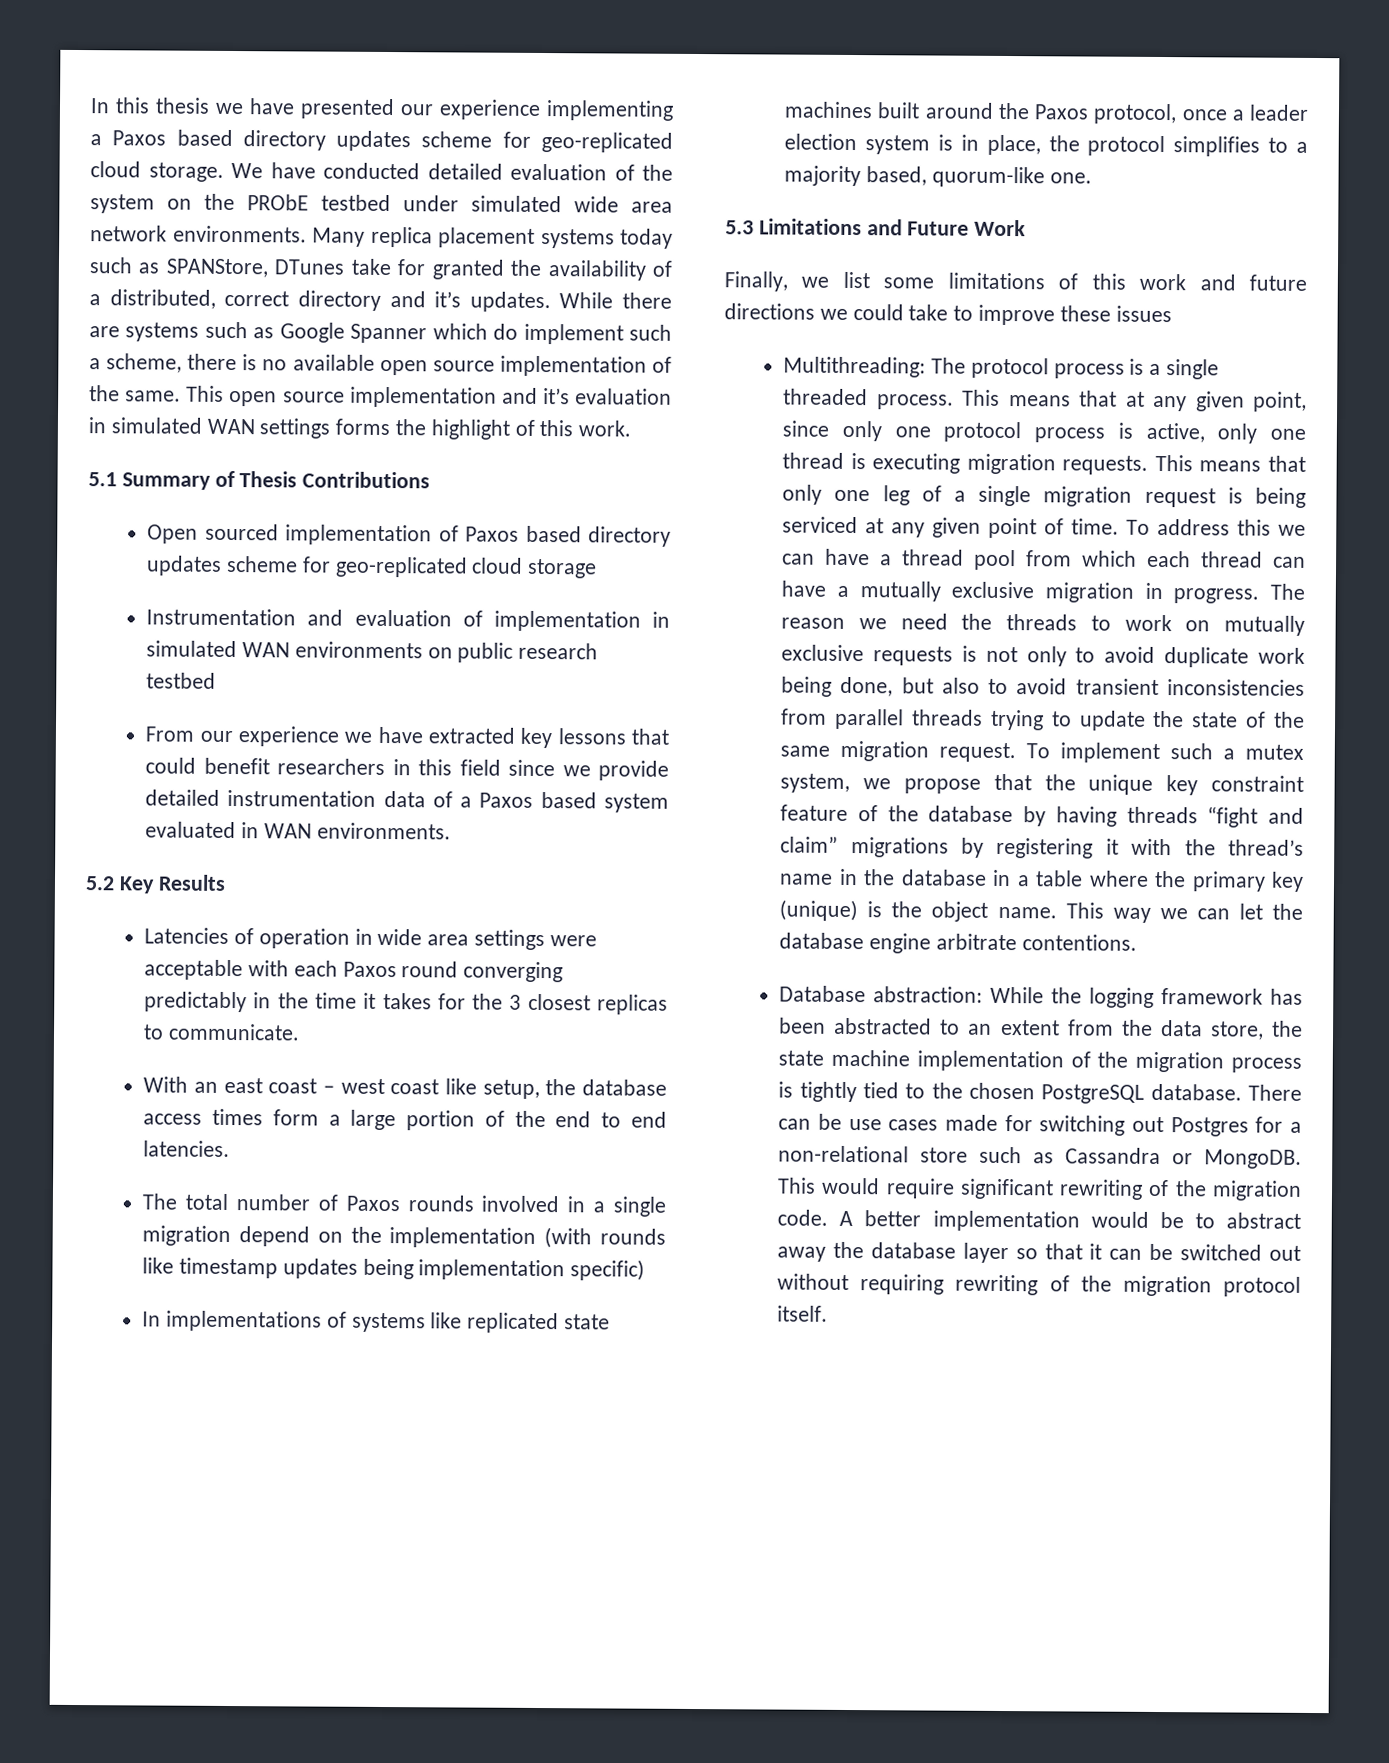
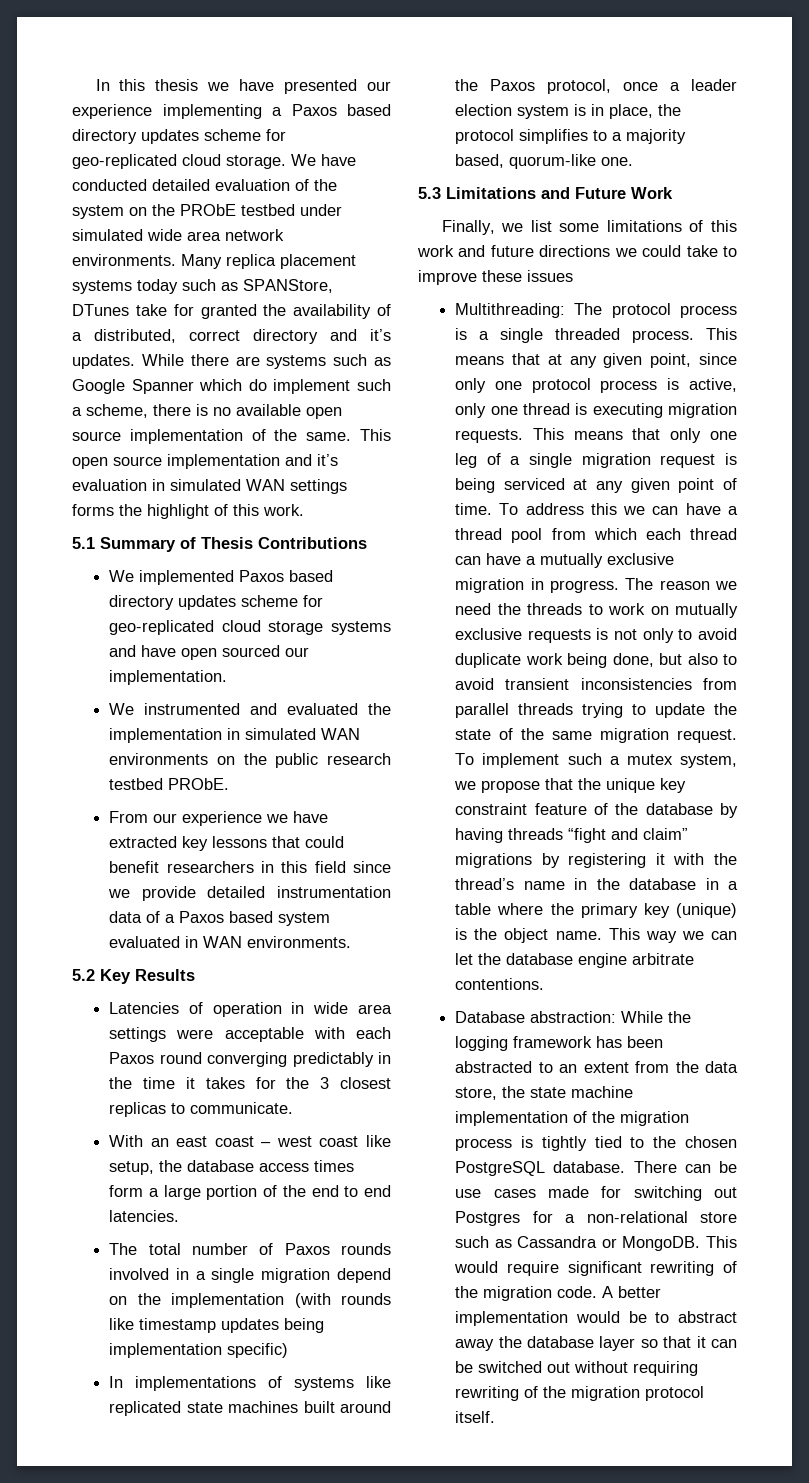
- Open sourced implementation of Paxos based directory updates scheme for geo-replicated cloud storage
- Instrumentation and evaluation of implementation in simulated WAN environments on public research testbed
+ We implemented Paxos based directory updates scheme for geo-replicated cloud storage systems and have open sourced our implementation.
+ We instrumented and evaluated the implementation in simulated WAN environments on the public research testbed PRObE.

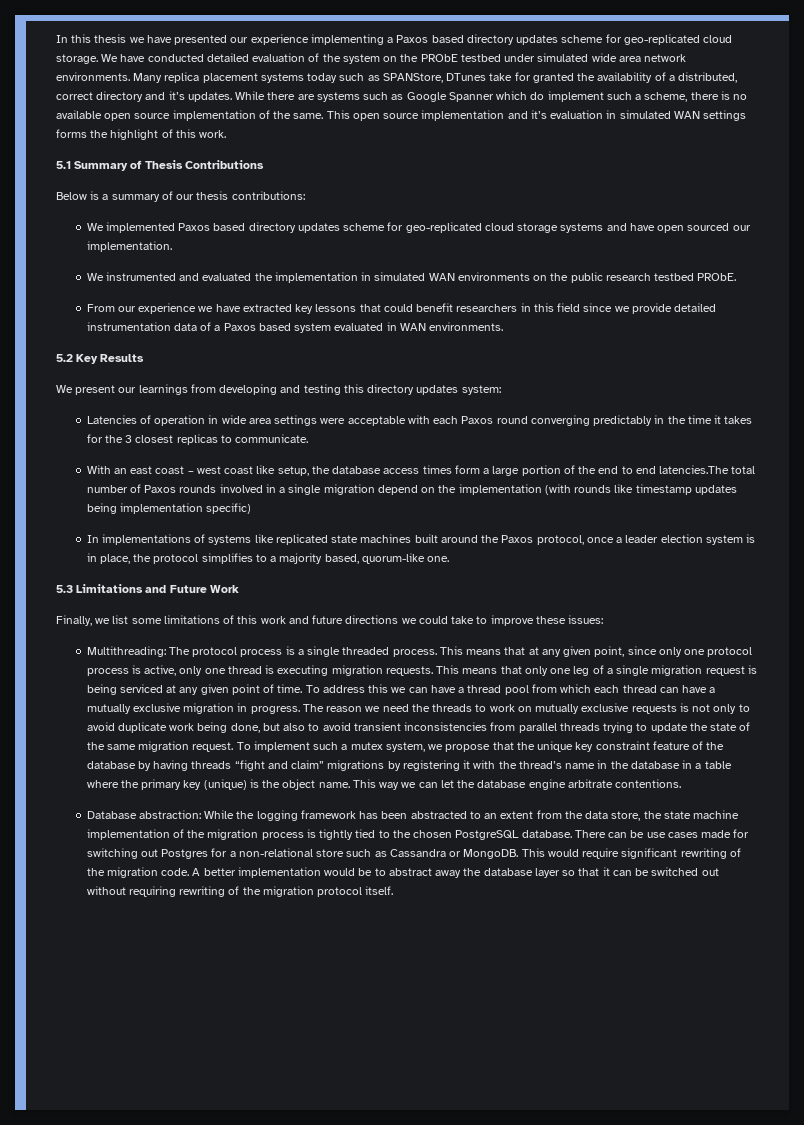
+ Below is a summary of our thesis contributions:
+ We present our learnings from developing and testing this directory updates system:
- With an east coast – west coast like setup, the database access times form a large portion of the end to end latencies.
- The total number of Paxos rounds involved in a single migration depend on the implementation (with rounds like timestamp updates being implementation specific)
+ With an east coast – west coast like setup, the database access times form a large portion of the end to end latencies.The total number of Paxos rounds involved in a single migration depend on the implementation (with rounds like timestamp updates being implementation specific)
- Finally, we list some limitations of this work and future directions we could take to improve these issues
+ Finally, we list some limitations of this work and future directions we could take to improve these issues:

